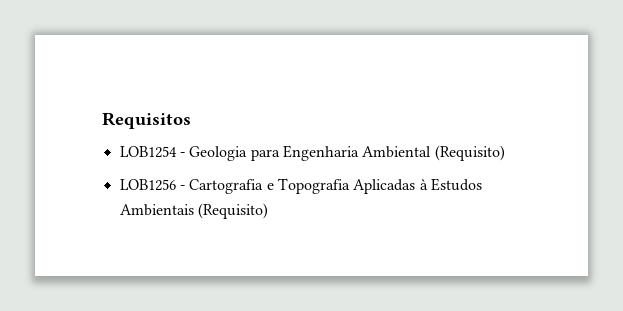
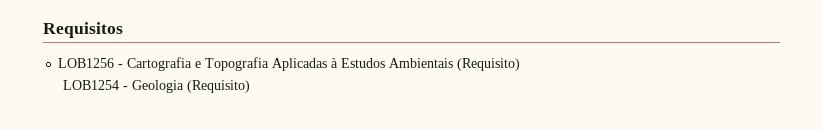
- LOB1254 - Geologia para Engenharia Ambiental (Requisito)
+ LOB1254 - Geologia (Requisito)

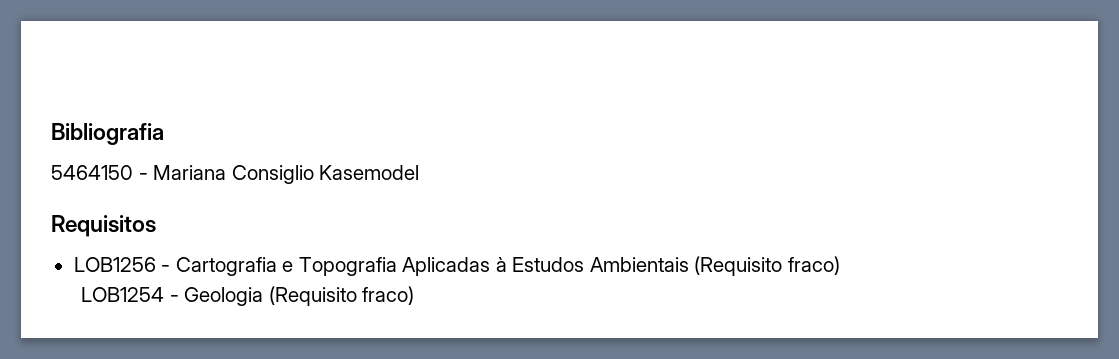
+ Bibliografia
+ 5464150 - Mariana Consiglio Kasemodel
- LOB1256 - Cartografia e Topografia Aplicadas à Estudos Ambientais (Requisito)
+ LOB1256 - Cartografia e Topografia Aplicadas à Estudos Ambientais (Requisito fraco)
- LOB1254 - Geologia (Requisito)
+ LOB1254 - Geologia (Requisito fraco)

